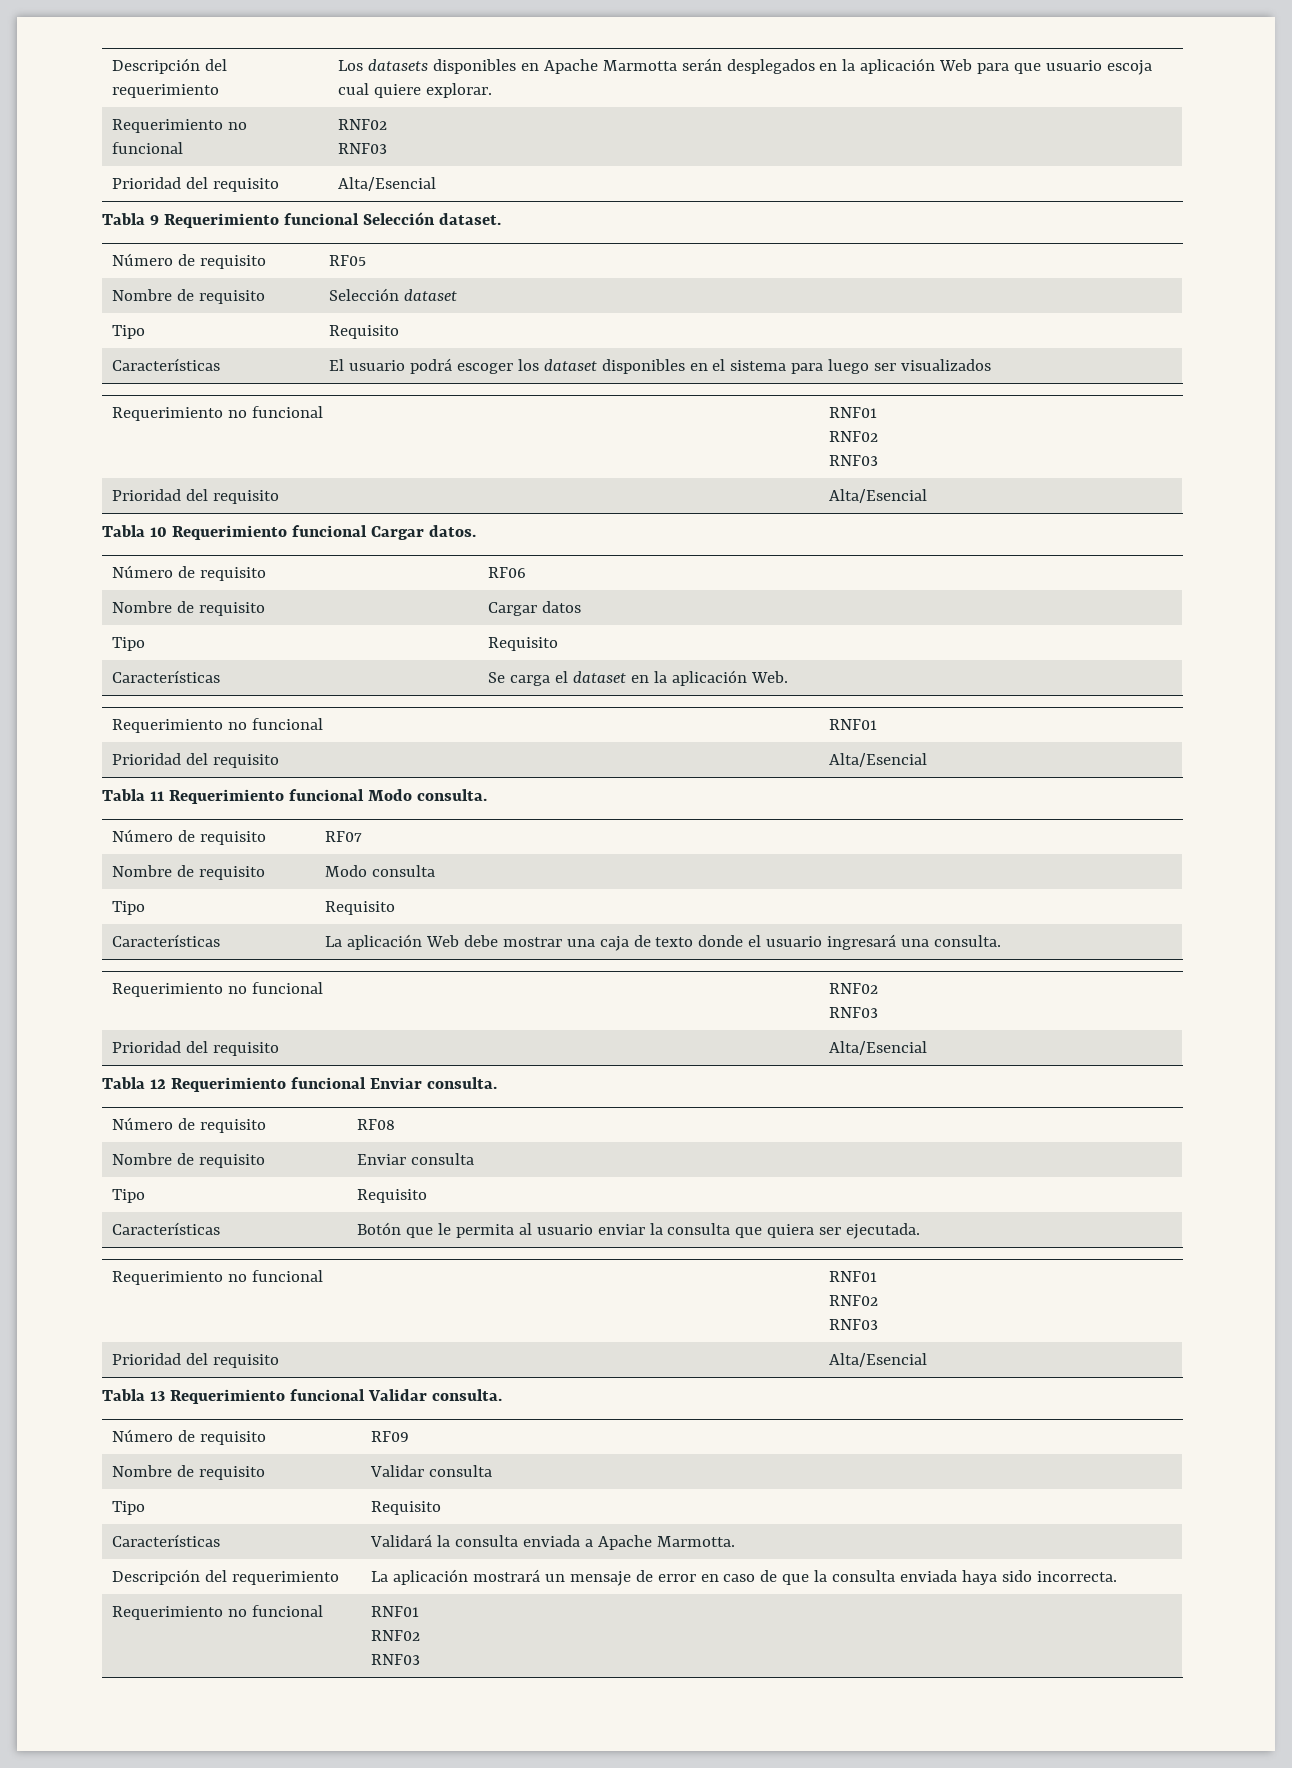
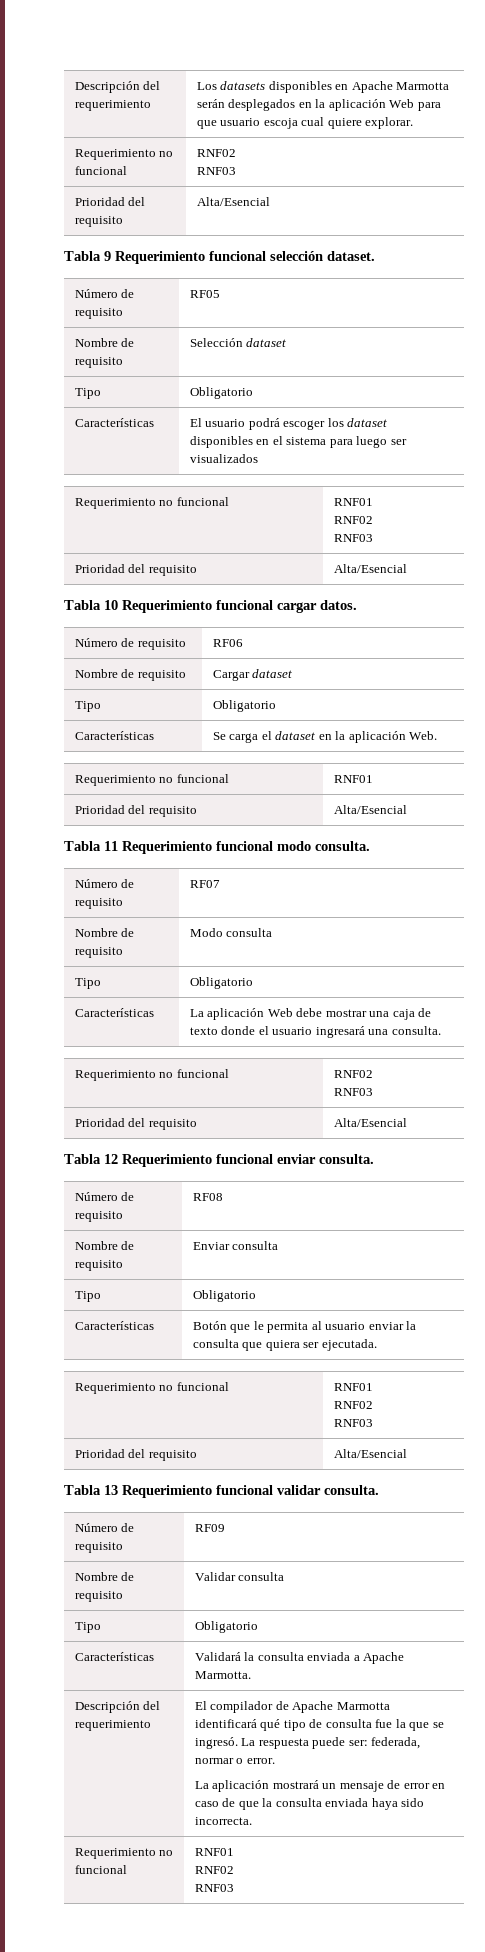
- Tabla 9 Requerimiento funcional Selección dataset.
+ Tabla 9 Requerimiento funcional selección dataset.
  Nombre de requisito | Selección dataset
- Tipo | Requisito
+ Tipo | Obligatorio
- Tabla 10 Requerimiento funcional Cargar datos.
+ Tabla 10 Requerimiento funcional cargar datos.
- Nombre de requisito | Cargar datos
- Tipo | Requisito
+ Nombre de requisito | Cargar dataset
+ Tipo | Obligatorio
- Tabla 11 Requerimiento funcional Modo consulta.
+ Tabla 11 Requerimiento funcional modo consulta.
  Nombre de requisito | Modo consulta
- Tipo | Requisito
+ Tipo | Obligatorio
- Tabla 12 Requerimiento funcional Enviar consulta.
+ Tabla 12 Requerimiento funcional enviar consulta.
  Nombre de requisito | Enviar consulta
- Tipo | Requisito
+ Tipo | Obligatorio
- Tabla 13 Requerimiento funcional Validar consulta.
+ Tabla 13 Requerimiento funcional validar consulta.
  Nombre de requisito | Validar consulta
- Tipo | Requisito
+ Tipo | Obligatorio
+ El compilador de Apache Marmotta identificará qué tipo de consulta fue la que se ingresó. La respuesta puede ser: federada, normar o error.

